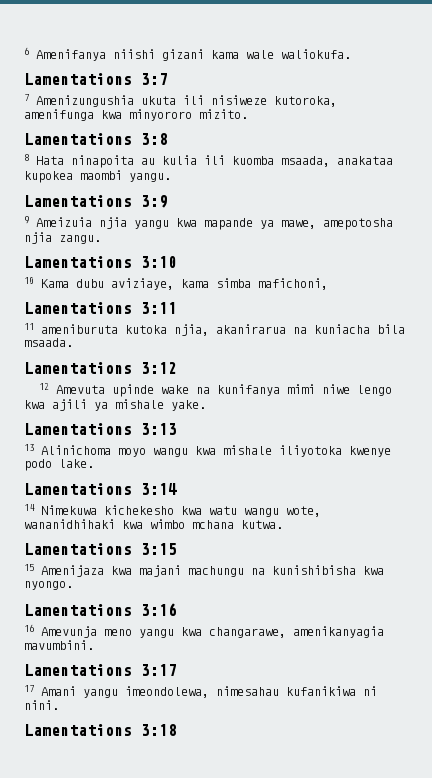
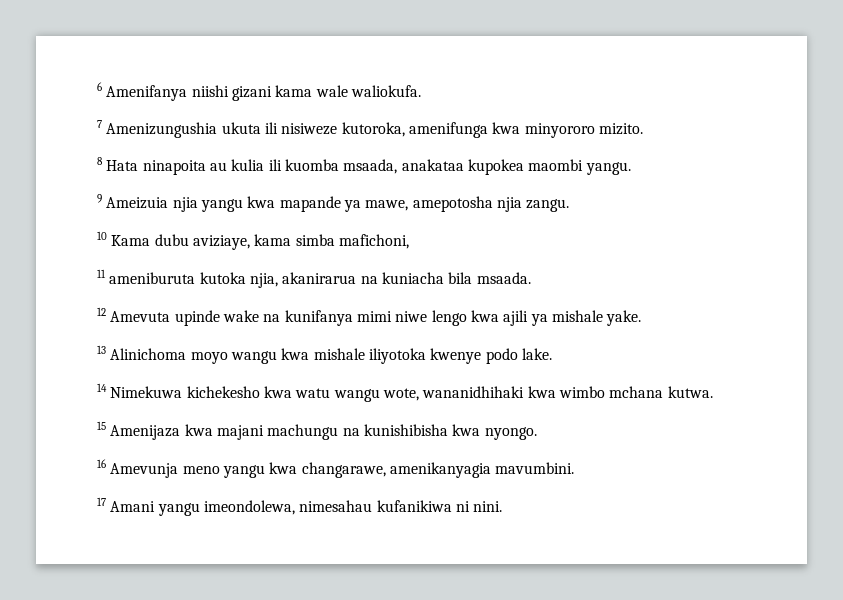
- Lamentations 3:7
- Lamentations 3:8
- Lamentations 3:9
- Lamentations 3:10
- Lamentations 3:11
- Lamentations 3:12
- Lamentations 3:13
- Lamentations 3:14
- Lamentations 3:15
- Lamentations 3:16
- Lamentations 3:17
- Lamentations 3:18

